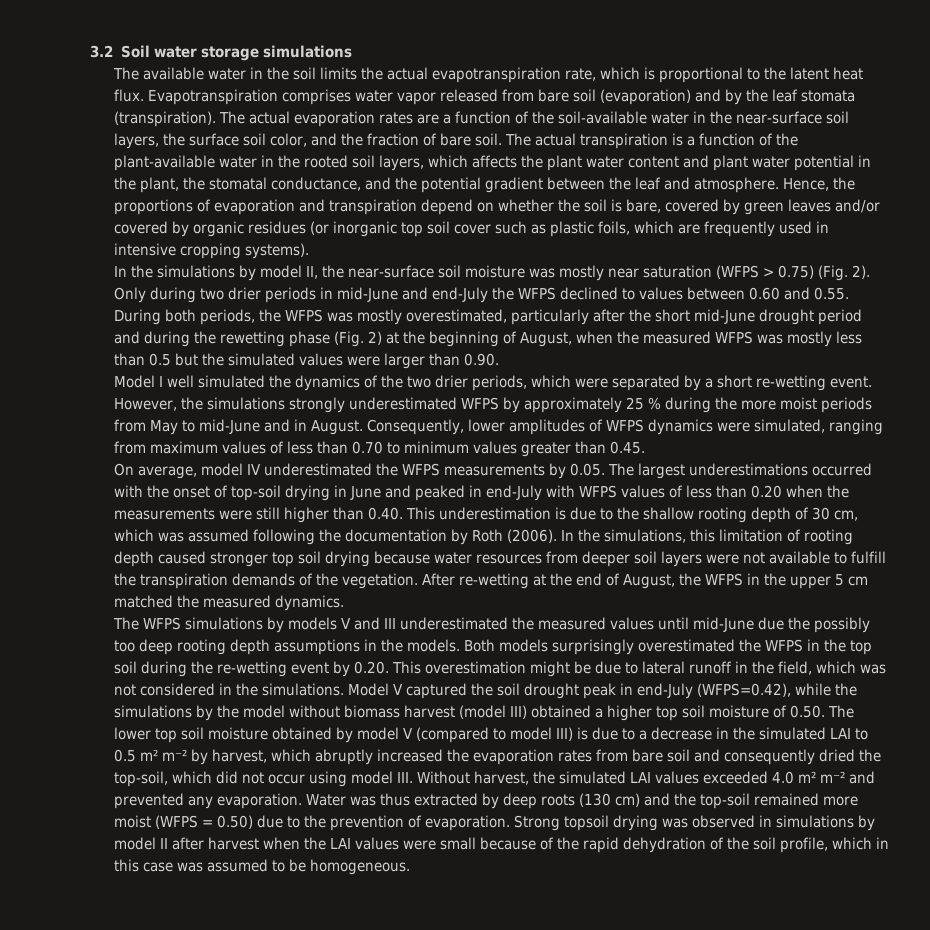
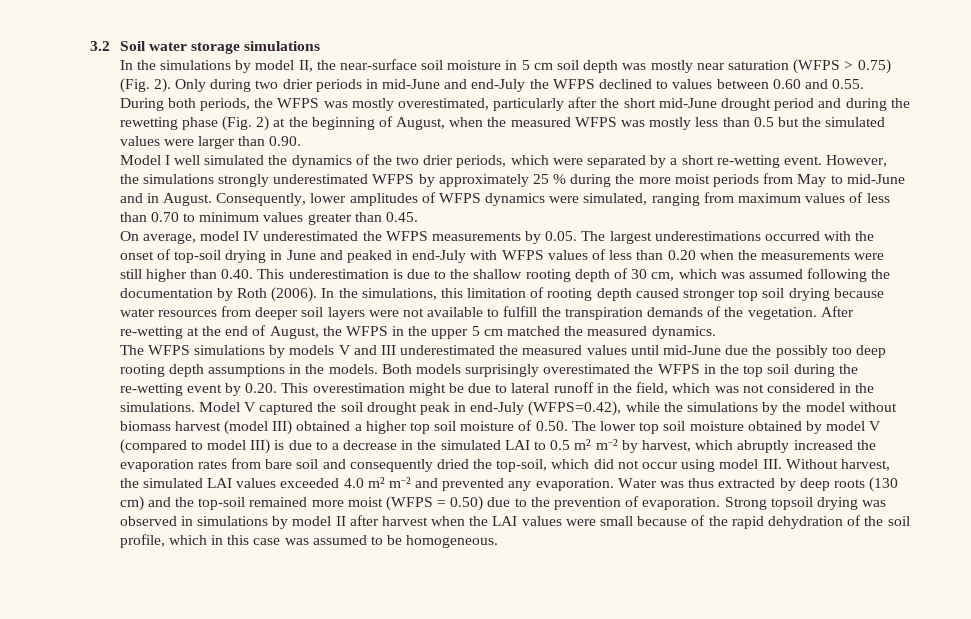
- The available water in the soil limits the actual evapotranspiration rate, which is proportional to the latent heat flux. Evapotranspiration comprises water vapor released from bare soil (evaporation) and by the leaf stomata (transpiration). The actual evaporation rates are a function of the soil-available water in the near-surface soil layers, the surface soil color, and the fraction of bare soil. The actual transpiration is a function of the plant-available water in the rooted soil layers, which affects the plant water content and plant water potential in the plant, the stomatal conductance, and the potential gradient between the leaf and atmosphere. Hence, the proportions of evaporation and transpiration depend on whether the soil is bare, covered by green leaves and/or covered by organic residues (or inorganic top soil cover such as plastic foils, which are frequently used in intensive cropping systems).
- In the simulations by model II, the near-surface soil moisture was mostly near saturation (WFPS > 0.75) (Fig. 2).
+ In the simulations by model II, the near-surface soil moisture in 5 cm soil depth was mostly near saturation (WFPS > 0.75) (Fig. 2).

